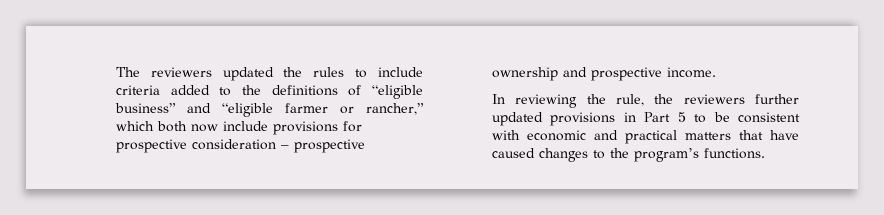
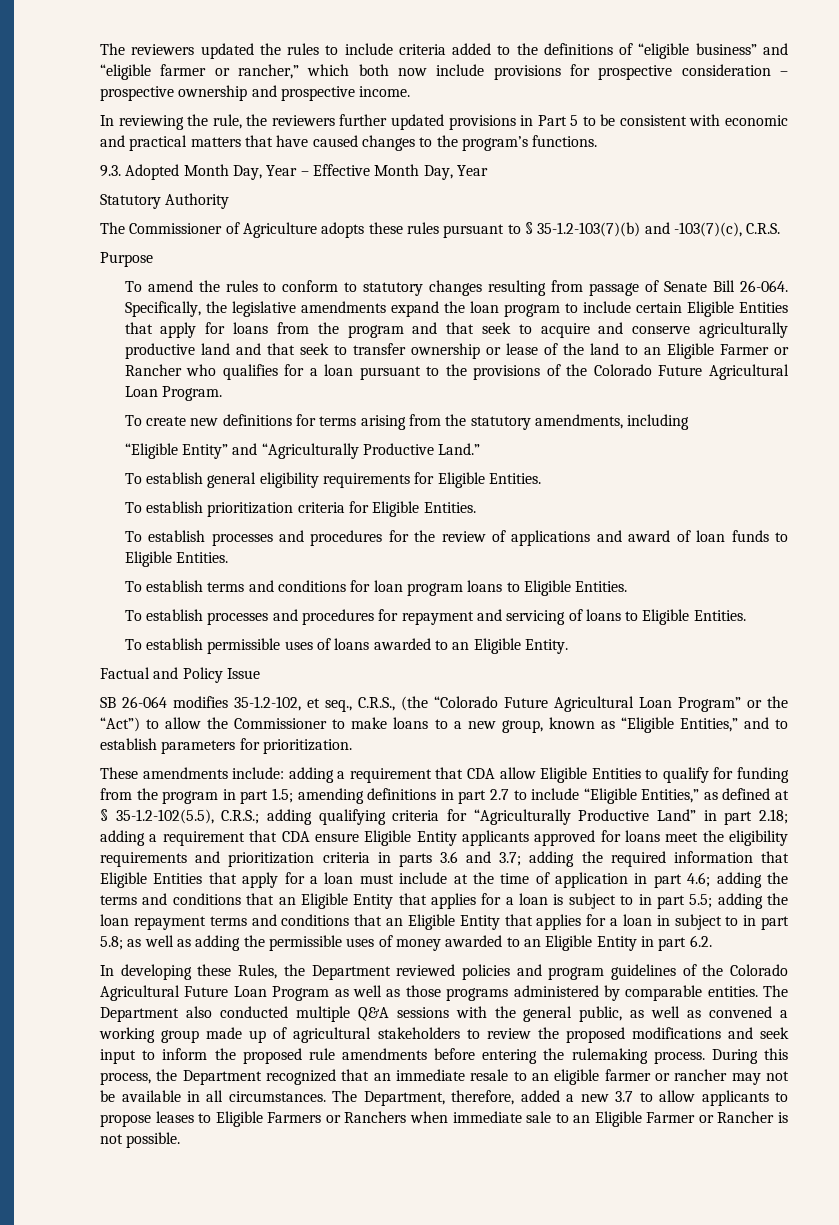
+ 9.3. Adopted Month Day, Year – Effective Month Day, Year
+ Statutory Authority
+ The Commissioner of Agriculture adopts these rules pursuant to § 35-1.2-103(7)(b) and -103(7)(c), C.R.S.
+ Purpose
+ To amend the rules to conform to statutory changes resulting from passage of Senate Bill 26-064. Specifically, the legislative amendments expand the loan program to include certain Eligible Entities that apply for loans from the program and that seek to acquire and conserve agriculturally productive land and that seek to transfer ownership or lease of the land to an Eligible Farmer or Rancher who qualifies for a loan pursuant to the provisions of the Colorado Future Agricultural Loan Program.
+ To create new definitions for terms arising from the statutory amendments, including
+ “Eligible Entity” and “Agriculturally Productive Land.”
+ To establish general eligibility requirements for Eligible Entities.
+ To establish prioritization criteria for Eligible Entities.
+ To establish processes and procedures for the review of applications and award of loan funds to Eligible Entities.
+ To establish terms and conditions for loan program loans to Eligible Entities.
+ To establish processes and procedures for repayment and servicing of loans to Eligible Entities.
+ To establish permissible uses of loans awarded to an Eligible Entity.
+ Factual and Policy Issue
+ SB 26-064 modifies 35-1.2-102, et seq., C.R.S., (the “Colorado Future Agricultural Loan Program” or the “Act”) to allow the Commissioner to make loans to a new group, known as “Eligible Entities,” and to establish parameters for prioritization.
+ These amendments include: adding a requirement that CDA allow Eligible Entities to qualify for funding from the program in part 1.5; amending definitions in part 2.7 to include “Eligible Entities,” as defined at § 35-1.2-102(5.5), C.R.S.; adding qualifying criteria for “Agriculturally Productive Land” in part 2.18; adding a requirement that CDA ensure Eligible Entity applicants approved for loans meet the eligibility requirements and prioritization criteria in parts 3.6 and 3.7; adding the required information that Eligible Entities that apply for a loan must include at the time of application in part 4.6; adding the terms and conditions that an Eligible Entity that applies for a loan is subject to in part 5.5; adding the loan repayment terms and conditions that an Eligible Entity that applies for a loan in subject to in part 5.8; as well as adding the permissible uses of money awarded to an Eligible Entity in part 6.2.
+ In developing these Rules, the Department reviewed policies and program guidelines of the Colorado Agricultural Future Loan Program as well as those programs administered by comparable entities. The Department also conducted multiple Q&A sessions with the general public, as well as convened a working group made up of agricultural stakeholders to review the proposed modifications and seek input to inform the proposed rule amendments before entering the rulemaking process. During this process, the Department recognized that an immediate resale to an eligible farmer or rancher may not be available in all circumstances. The Department, therefore, added a new 3.7 to allow applicants to propose leases to Eligible Farmers or Ranchers when immediate sale to an Eligible Farmer or Rancher is not possible.

